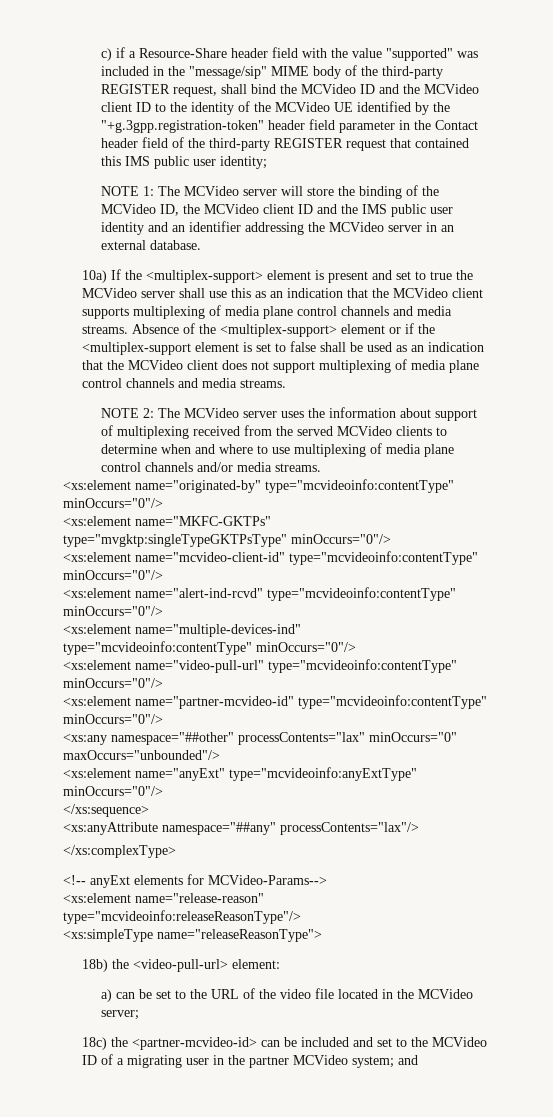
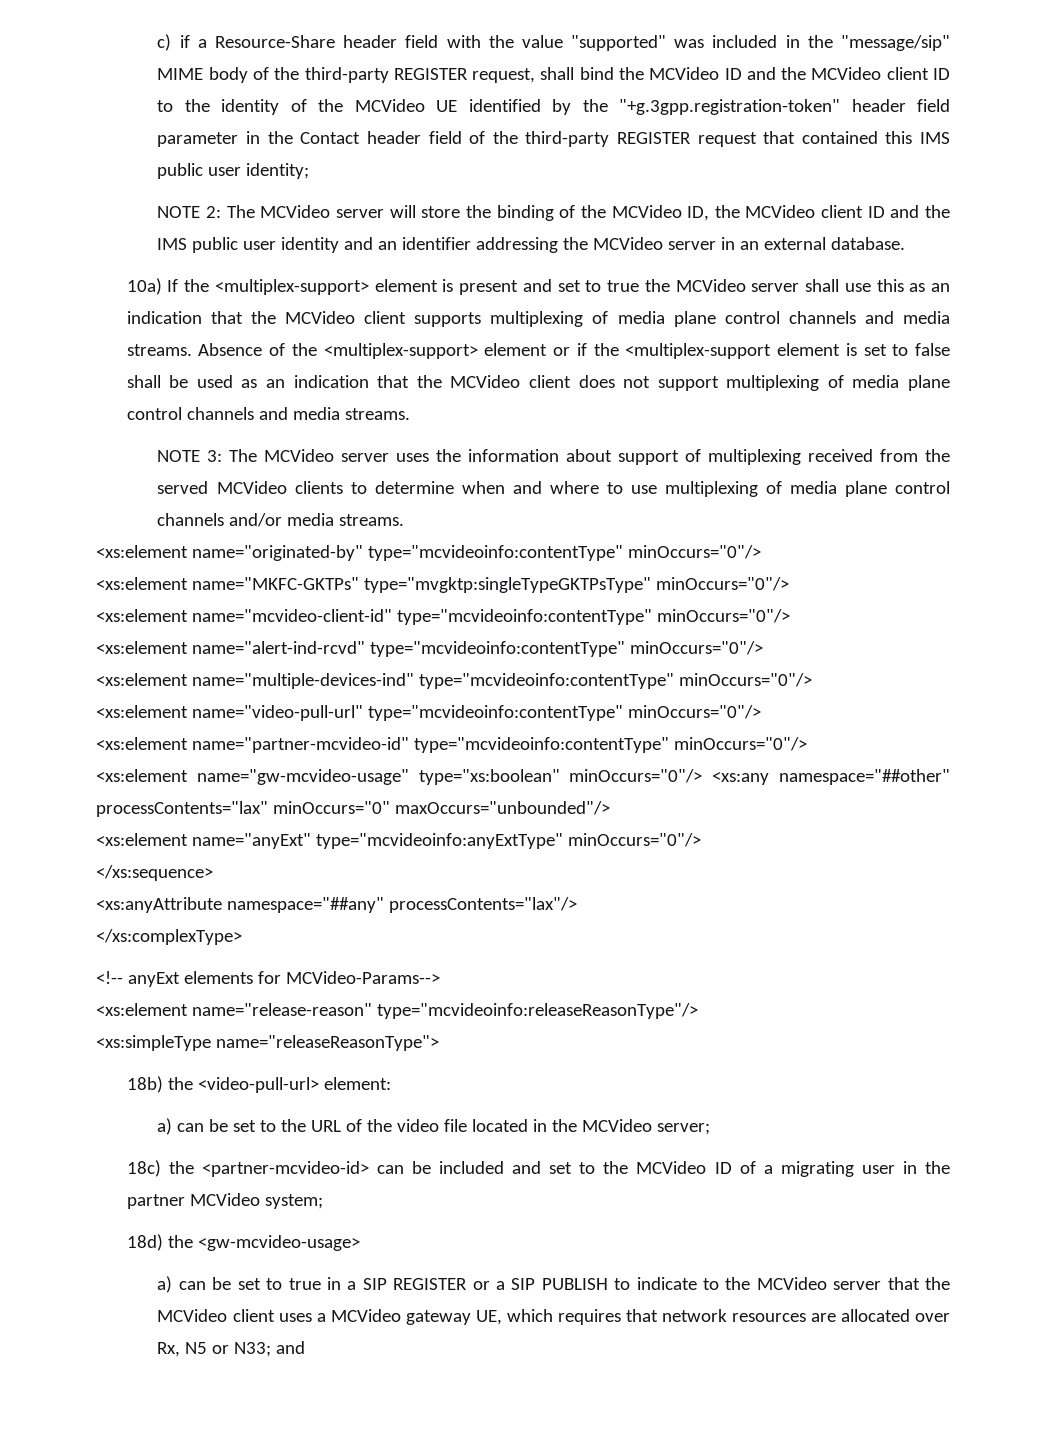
- NOTE 1: The MCVideo server will store the binding of the MCVideo ID, the MCVideo client ID and the IMS public user identity and an identifier addressing the MCVideo server in an external database.
+ NOTE 2: The MCVideo server will store the binding of the MCVideo ID, the MCVideo client ID and the IMS public user identity and an identifier addressing the MCVideo server in an external database.
- NOTE 2: The MCVideo server uses the information about support of multiplexing received from the served MCVideo clients to determine when and where to use multiplexing of media plane control channels and/or media streams.
+ NOTE 3: The MCVideo server uses the information about support of multiplexing received from the served MCVideo clients to determine when and where to use multiplexing of media plane control channels and/or media streams.
- <xs:any namespace="##other" processContents="lax" minOccurs="0" maxOccurs="unbounded"/>
+ <xs:element name="gw-mcvideo-usage" type="xs:boolean" minOccurs="0"/> <xs:any namespace="##other" processContents="lax" minOccurs="0" maxOccurs="unbounded"/>
- 18c) the <partner-mcvideo-id> can be included and set to the MCVideo ID of a migrating user in the partner MCVideo system; and
+ 18c) the <partner-mcvideo-id> can be included and set to the MCVideo ID of a migrating user in the partner MCVideo system;
+ 18d) the <gw-mcvideo-usage>
+ a) can be set to true in a SIP REGISTER or a SIP PUBLISH to indicate to the MCVideo server that the MCVideo client uses a MCVideo gateway UE, which requires that network resources are allocated over Rx, N5 or N33; and

